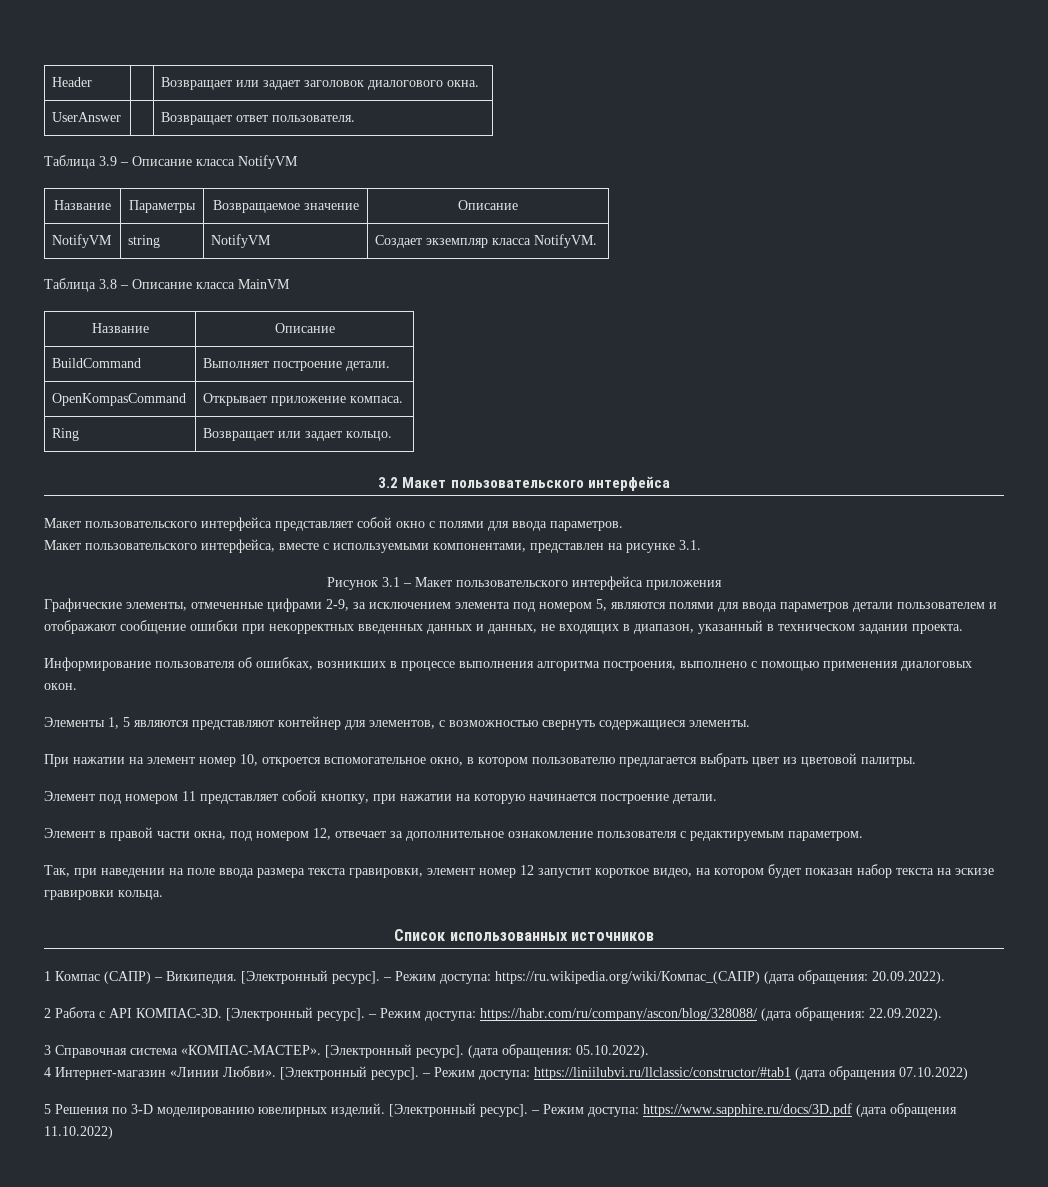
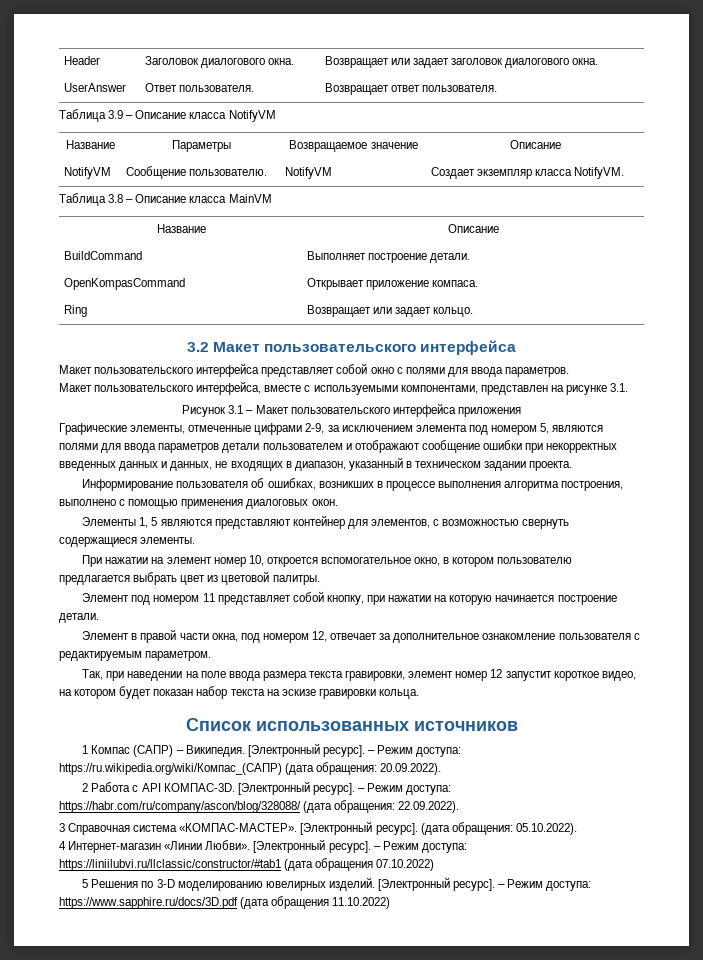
- Header | | Возвращает или задает заголовок диалогового окна.
+ Header | Заголовок диалогового окна. | Возвращает или задает заголовок диалогового окна.
- UserAnswer | | Возвращает ответ пользователя.
+ UserAnswer | Ответ пользователя. | Возвращает ответ пользователя.
- NotifyVM | string | NotifyVM | Создает экземпляр класса NotifyVM.
+ NotifyVM | Сообщение пользователю. | NotifyVM | Создает экземпляр класса NotifyVM.

